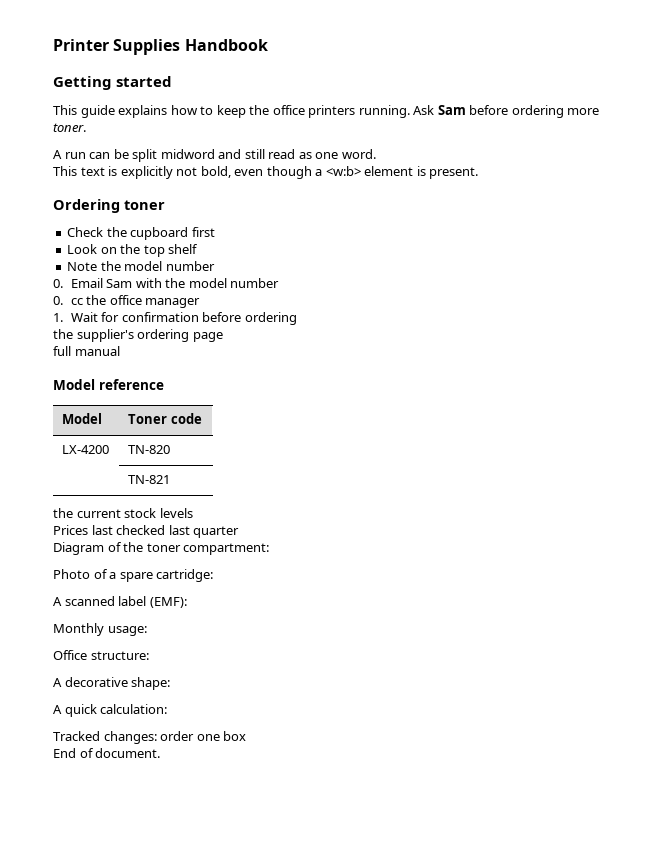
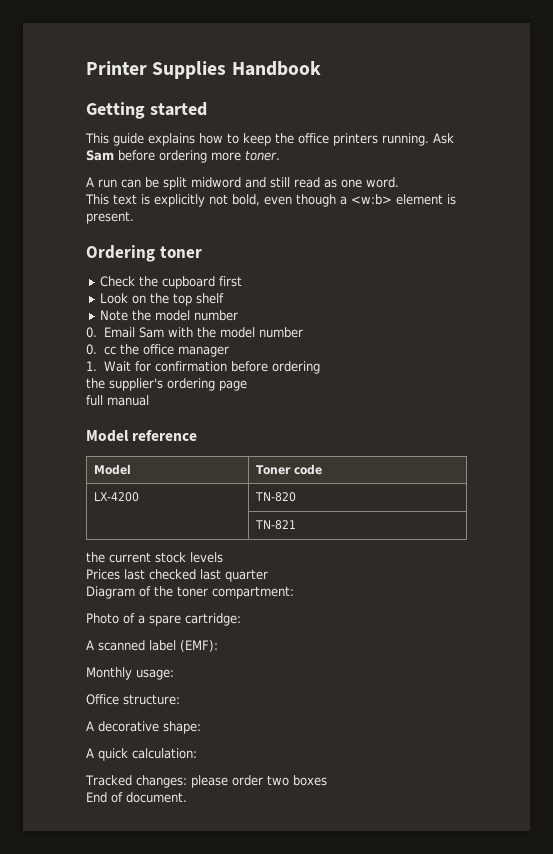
- Tracked changes: order one box
+ Tracked changes: please order two boxes

